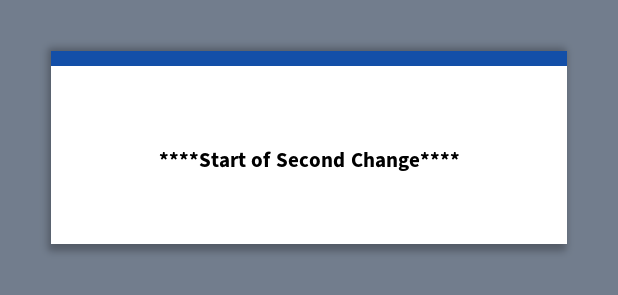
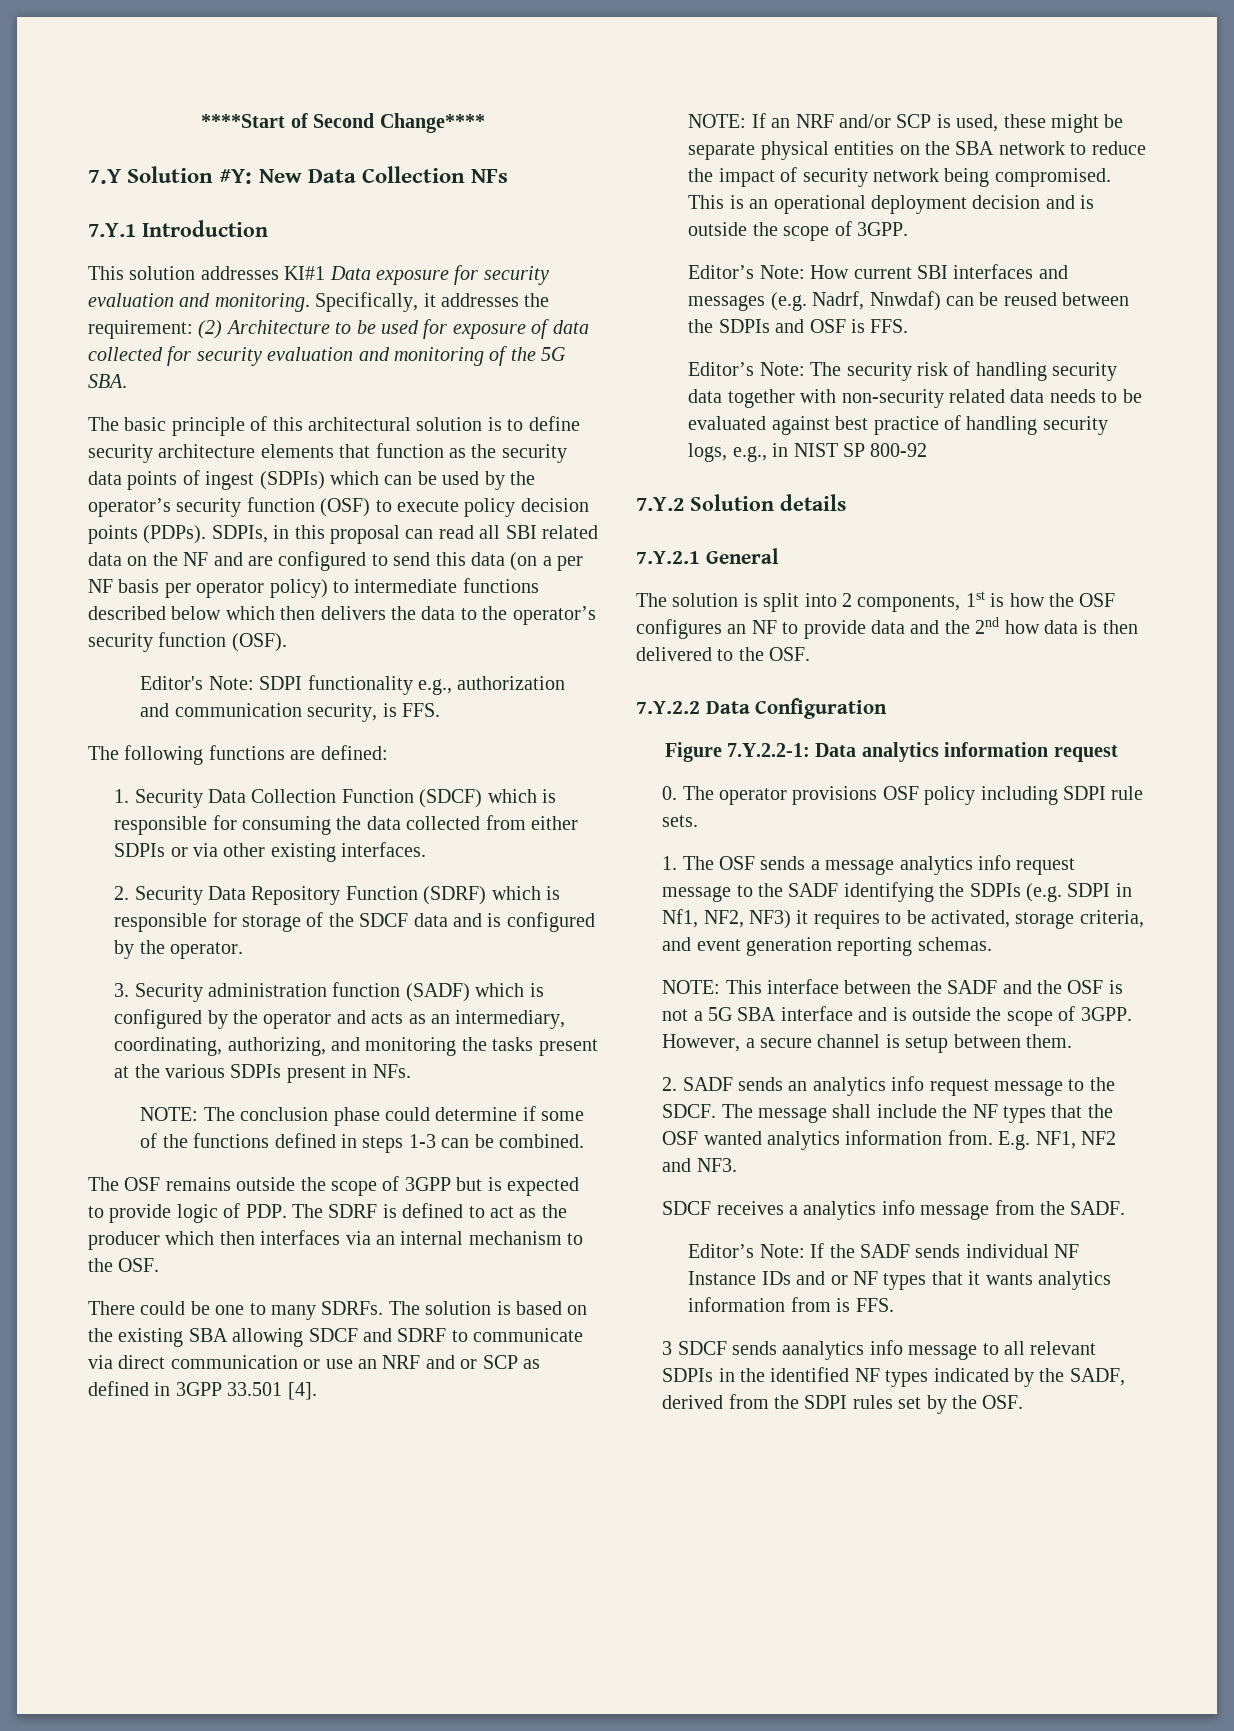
+ 7.Y Solution #Y: New Data Collection NFs
+ 7.Y.1 Introduction
+ This solution addresses KI#1 Data exposure for security evaluation and monitoring. Specifically, it addresses the requirement: (2) Architecture to be used for exposure of data collected for security evaluation and monitoring of the 5G SBA.
+ The basic principle of this architectural solution is to define security architecture elements that function as the security data points of ingest (SDPIs) which can be used by the operator’s security function (OSF) to execute policy decision points (PDPs). SDPIs, in this proposal can read all SBI related data on the NF and are configured to send this data (on a per NF basis per operator policy) to intermediate functions described below which then delivers the data to the operator’s security function (OSF).
+ Editor's Note: SDPI functionality e.g., authorization and communication security, is FFS.
+ The following functions are defined:
+ 1. Security Data Collection Function (SDCF) which is responsible for consuming the data collected from either SDPIs or via other existing interfaces.
+ 2. Security Data Repository Function (SDRF) which is responsible for storage of the SDCF data and is configured by the operator.
+ 3. Security administration function (SADF) which is configured by the operator and acts as an intermediary, coordinating, authorizing, and monitoring the tasks present at the various SDPIs present in NFs.
+ NOTE: The conclusion phase could determine if some of the functions defined in steps 1-3 can be combined.
+ The OSF remains outside the scope of 3GPP but is expected to provide logic of PDP. The SDRF is defined to act as the producer which then interfaces via an internal mechanism to the OSF.
+ There could be one to many SDRFs. The solution is based on the existing SBA allowing SDCF and SDRF to communicate via direct communication or use an NRF and or SCP as defined in 3GPP 33.501 [4].
+ NOTE: If an NRF and/or SCP is used, these might be separate physical entities on the SBA network to reduce the impact of security network being compromised. This is an operational deployment decision and is outside the scope of 3GPP.
+ Editor’s Note: How current SBI interfaces and messages (e.g. Nadrf, Nnwdaf) can be reused between the SDPIs and OSF is FFS.
+ Editor’s Note: The security risk of handling security data together with non-security related data needs to be evaluated against best practice of handling security logs, e.g., in NIST SP 800-92
+ 7.Y.2 Solution details
+ 7.Y.2.1 General
+ The solution is split into 2 components, 1st is how the OSF configures an NF to provide data and the 2nd how data is then delivered to the OSF.
+ 7.Y.2.2 Data Configuration
+ Figure 7.Y.2.2-1: Data analytics information request
+ 0. The operator provisions OSF policy including SDPI rule sets.
+ 1. The OSF sends a message analytics info request message to the SADF identifying the SDPIs (e.g. SDPI in Nf1, NF2, NF3) it requires to be activated, storage criteria, and event generation reporting schemas.
+ NOTE: This interface between the SADF and the OSF is not a 5G SBA interface and is outside the scope of 3GPP. However, a secure channel is setup between them.
+ 2. SADF sends an analytics info request message to the SDCF. The message shall include the NF types that the OSF wanted analytics information from. E.g. NF1, NF2 and NF3.
+ SDCF receives a analytics info message from the SADF.
+ Editor’s Note: If the SADF sends individual NF Instance IDs and or NF types that it wants analytics information from is FFS.
+ 3 SDCF sends aanalytics info message to all relevant SDPIs in the identified NF types indicated by the SADF, derived from the SDPI rules set by the OSF.

